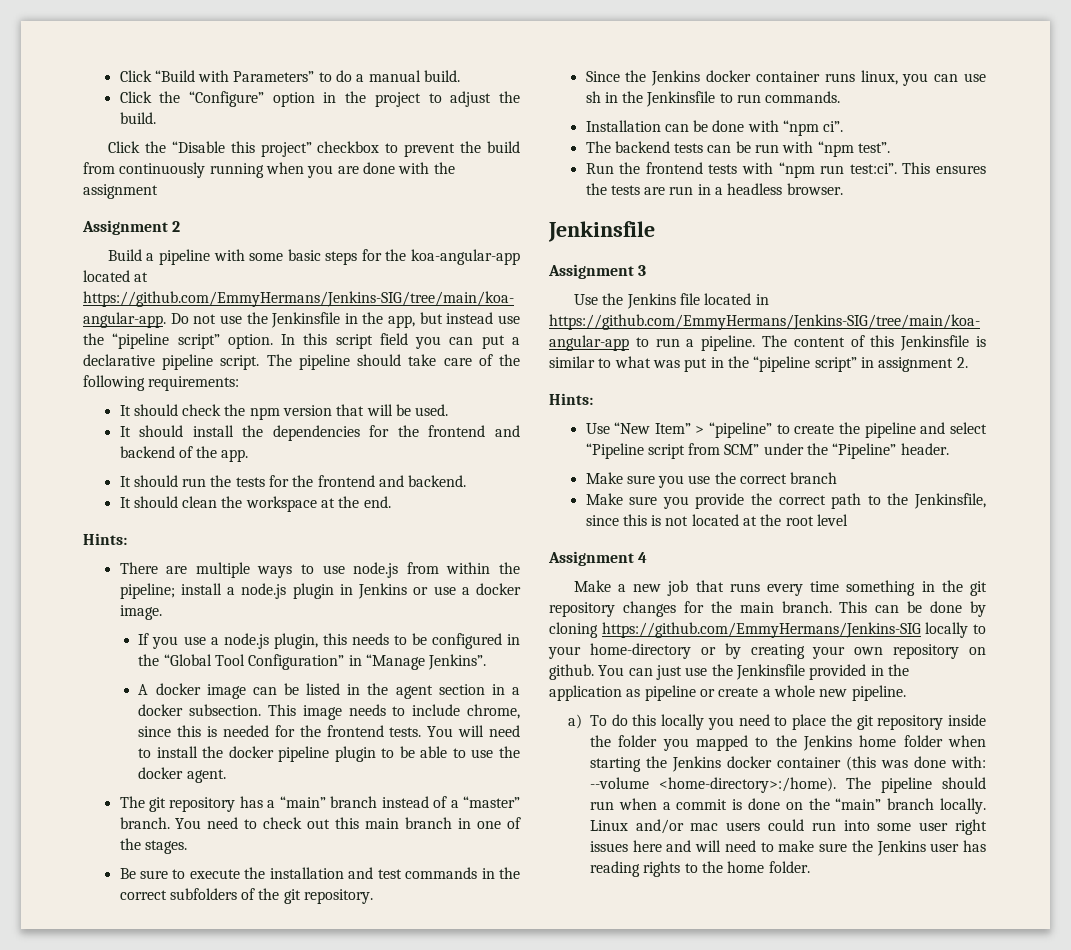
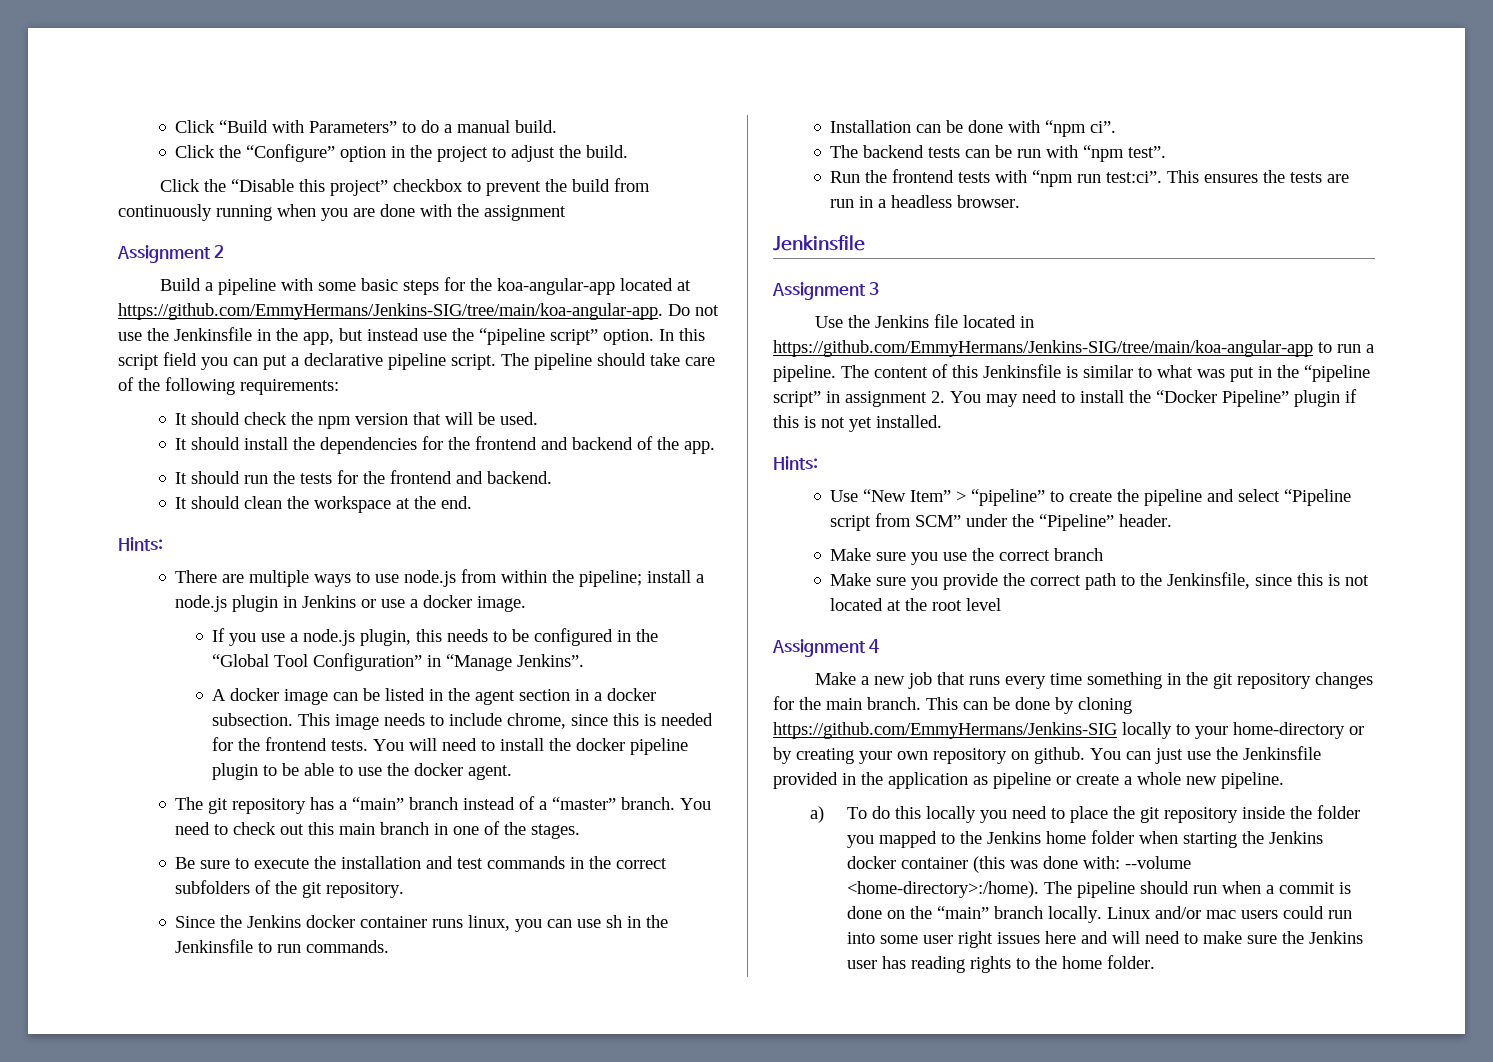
- The content of this Jenkinsfile is similar to what was put in the “pipeline script” in assignment 2.
+ The content of this Jenkinsfile is similar to what was put in the “pipeline script” in assignment 2. You may need to install the “Docker Pipeline” plugin if this is not yet installed.

